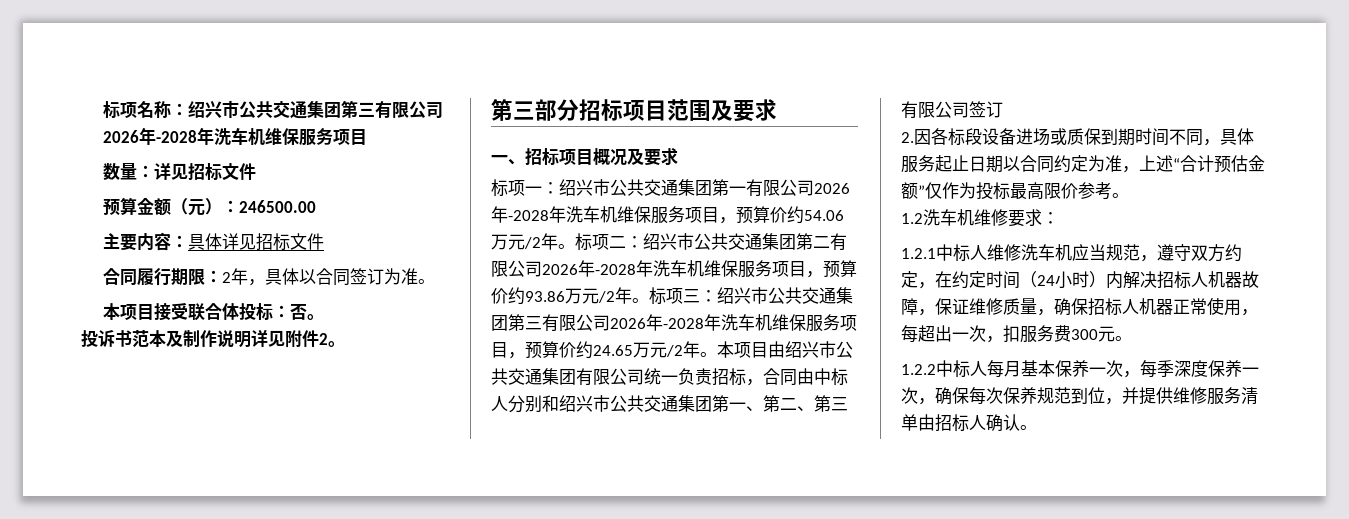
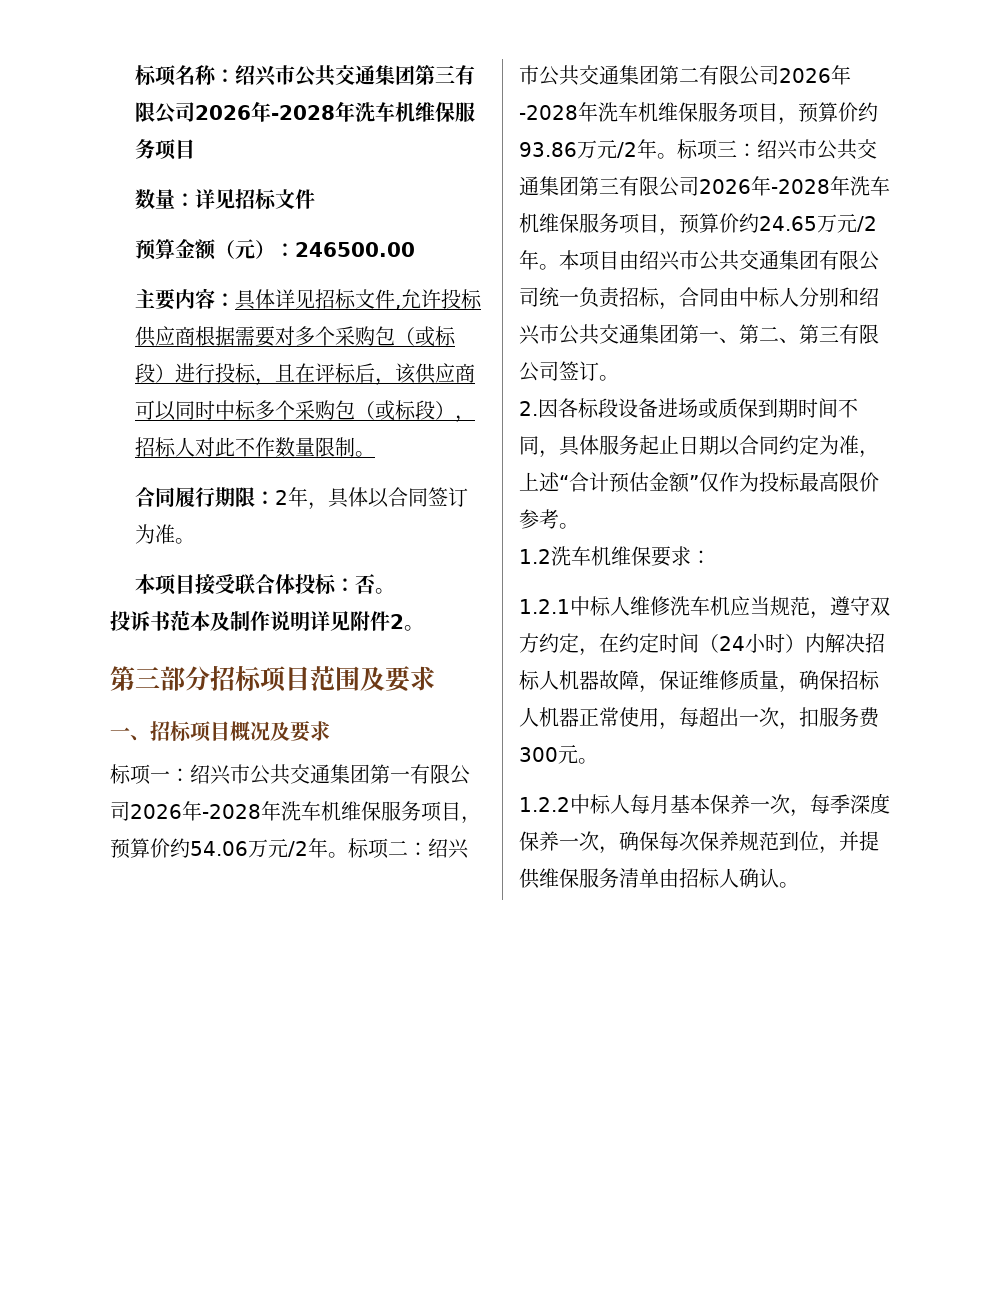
- 主要内容：具体详见招标文件
+ 主要内容：具体详见招标文件,允许投标供应商根据需要对多个采购包（或标段）进行投标，且在评标后，该供应商可以同时中标多个采购包（或标段），招标人对此不作数量限制。
- 本项目由绍兴市公共交通集团有限公司统一负责招标，合同由中标人分别和绍兴市公共交通集团第一、第二、第三有限公司签订
+ 本项目由绍兴市公共交通集团有限公司统一负责招标，合同由中标人分别和绍兴市公共交通集团第一、第二、第三有限公司签订。
- 1.2洗车机维修要求：
+ 1.2洗车机维保要求：
- 1.2.2中标人每月基本保养一次，每季深度保养一次，确保每次保养规范到位，并提供维修服务清单由招标人确认。
+ 1.2.2中标人每月基本保养一次，每季深度保养一次，确保每次保养规范到位，并提供维保服务清单由招标人确认。

